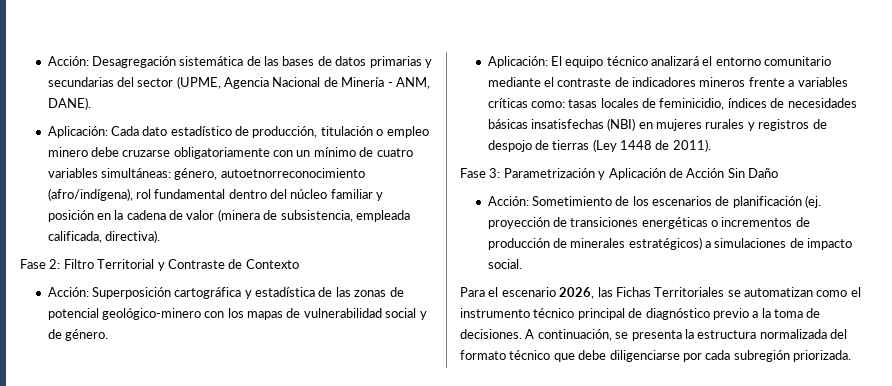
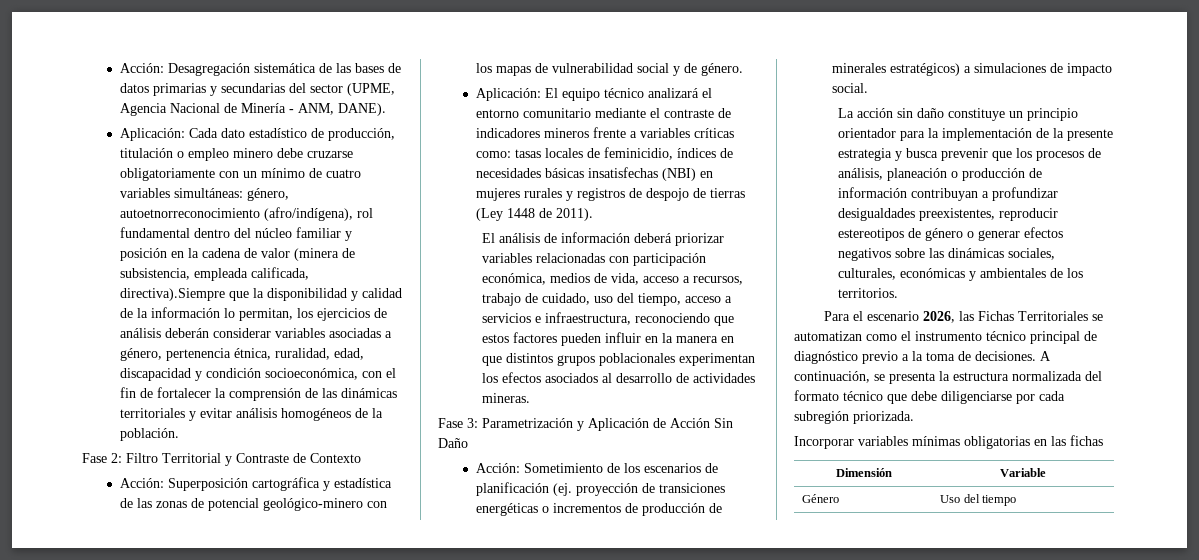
- Aplicación: Cada dato estadístico de producción, titulación o empleo minero debe cruzarse obligatoriamente con un mínimo de cuatro variables simultáneas: género, autoetnorreconocimiento (afro/indígena), rol fundamental dentro del núcleo familiar y posición en la cadena de valor (minera de subsistencia, empleada calificada, directiva).
+ Aplicación: Cada dato estadístico de producción, titulación o empleo minero debe cruzarse obligatoriamente con un mínimo de cuatro variables simultáneas: género, autoetnorreconocimiento (afro/indígena), rol fundamental dentro del núcleo familiar y posición en la cadena de valor (minera de subsistencia, empleada calificada, directiva).Siempre que la disponibilidad y calidad de la información lo permitan, los ejercicios de análisis deberán considerar variables asociadas a género, pertenencia étnica, ruralidad, edad, discapacidad y condición socioeconómica, con el fin de fortalecer la comprensión de las dinámicas territoriales y evitar análisis homogéneos de la población.
+ El análisis de información deberá priorizar variables relacionadas con participación económica, medios de vida, acceso a recursos, trabajo de cuidado, uso del tiempo, acceso a servicios e infraestructura, reconociendo que estos factores pueden influir en la manera en que distintos grupos poblacionales experimentan los efectos asociados al desarrollo de actividades mineras.
+ La acción sin daño constituye un principio orientador para la implementación de la presente estrategia y busca prevenir que los procesos de análisis, planeación o producción de información contribuyan a profundizar desigualdades preexistentes, reproducir estereotipos de género o generar efectos negativos sobre las dinámicas sociales, culturales, económicas y ambientales de los territorios.
+ Incorporar variables mínimas obligatorias en las fichas
+ Dimensión | Variable
+ Género | Uso del tiempo

